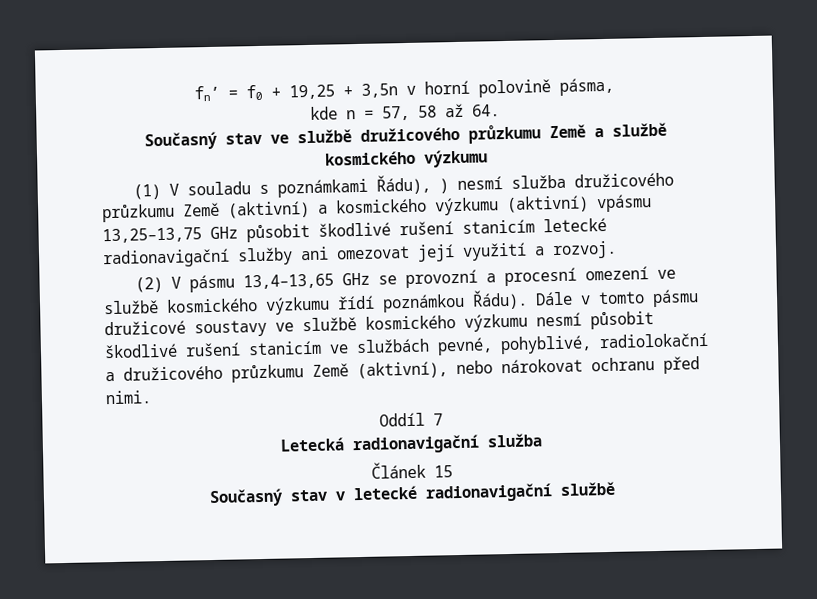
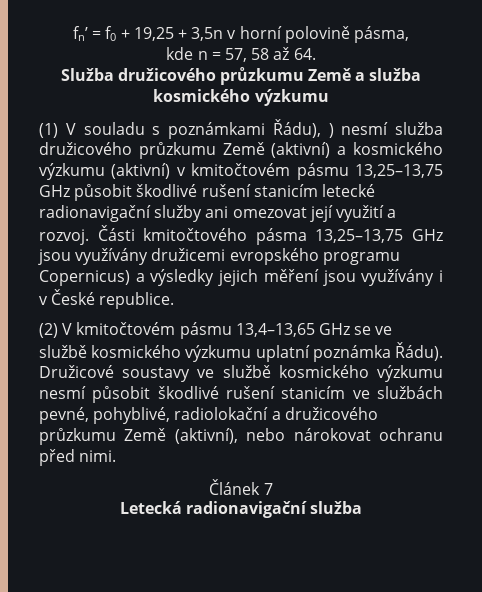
- Současný stav ve službě družicového průzkumu Země a službě kosmického výzkumu
+ Služba družicového průzkumu Země a služba kosmického výzkumu
- (1) V souladu s poznámkami Řádu), ) nesmí služba družicového průzkumu Země (aktivní) a kosmického výzkumu (aktivní) vpásmu 13,25–13,75 GHz působit škodlivé rušení stanicím letecké radionavigační služby ani omezovat její využití a rozvoj.
+ (1) V souladu s poznámkami Řádu), ) nesmí služba družicového průzkumu Země (aktivní) a kosmického výzkumu (aktivní) v kmitočtovém pásmu 13,25–13,75 GHz působit škodlivé rušení stanicím letecké radionavigační služby ani omezovat její využití a rozvoj. Části kmitočtového pásma 13,25–13,75 GHz jsou využívány družicemi evropského programu Copernicus) a výsledky jejich měření jsou využívány i v České republice.
- (2) V pásmu 13,4–13,65 GHz se provozní a procesní omezení ve službě kosmického výzkumu řídí poznámkou Řádu). Dále v tomto pásmu družicové soustavy ve službě kosmického výzkumu nesmí působit škodlivé rušení stanicím ve službách pevné, pohyblivé, radiolokační a družicového průzkumu Země (aktivní), nebo nárokovat ochranu před nimi.
+ (2) V kmitočtovém pásmu 13,4–13,65 GHz se ve službě kosmického výzkumu uplatní poznámka Řádu). Družicové soustavy ve službě kosmického výzkumu nesmí působit škodlivé rušení stanicím ve službách pevné, pohyblivé, radiolokační a družicového průzkumu Země (aktivní), nebo nárokovat ochranu před nimi.
- Oddíl 7
+ Článek 7
- Článek 15
- Současný stav v letecké radionavigační službě

